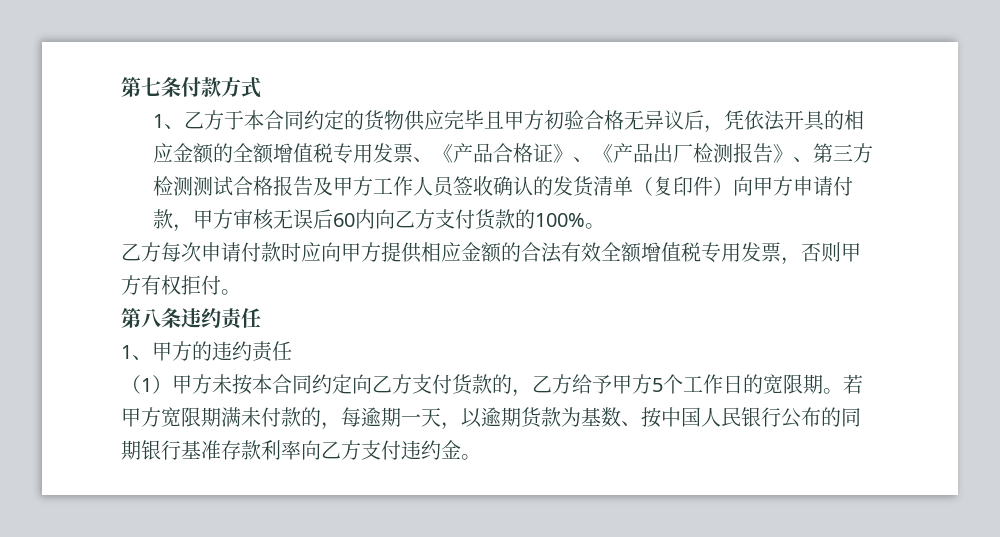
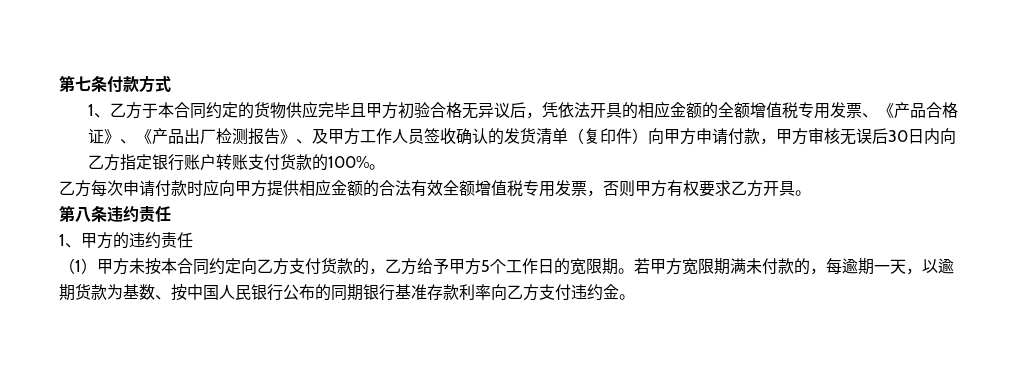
- 1、乙方于本合同约定的货物供应完毕且甲方初验合格无异议后，凭依法开具的相应金额的全额增值税专用发票、《产品合格证》、《产品出厂检测报告》、第三方检测测试合格报告及甲方工作人员签收确认的发货清单（复印件）向甲方申请付款，甲方审核无误后60内向乙方支付货款的100%。
+ 1、乙方于本合同约定的货物供应完毕且甲方初验合格无异议后，凭依法开具的相应金额的全额增值税专用发票、《产品合格证》、《产品出厂检测报告》、及甲方工作人员签收确认的发货清单（复印件）向甲方申请付款，甲方审核无误后30日内向乙方指定银行账户转账支付货款的100%。
- 乙方每次申请付款时应向甲方提供相应金额的合法有效全额增值税专用发票，否则甲方有权拒付。
+ 乙方每次申请付款时应向甲方提供相应金额的合法有效全额增值税专用发票，否则甲方有权要求乙方开具。

